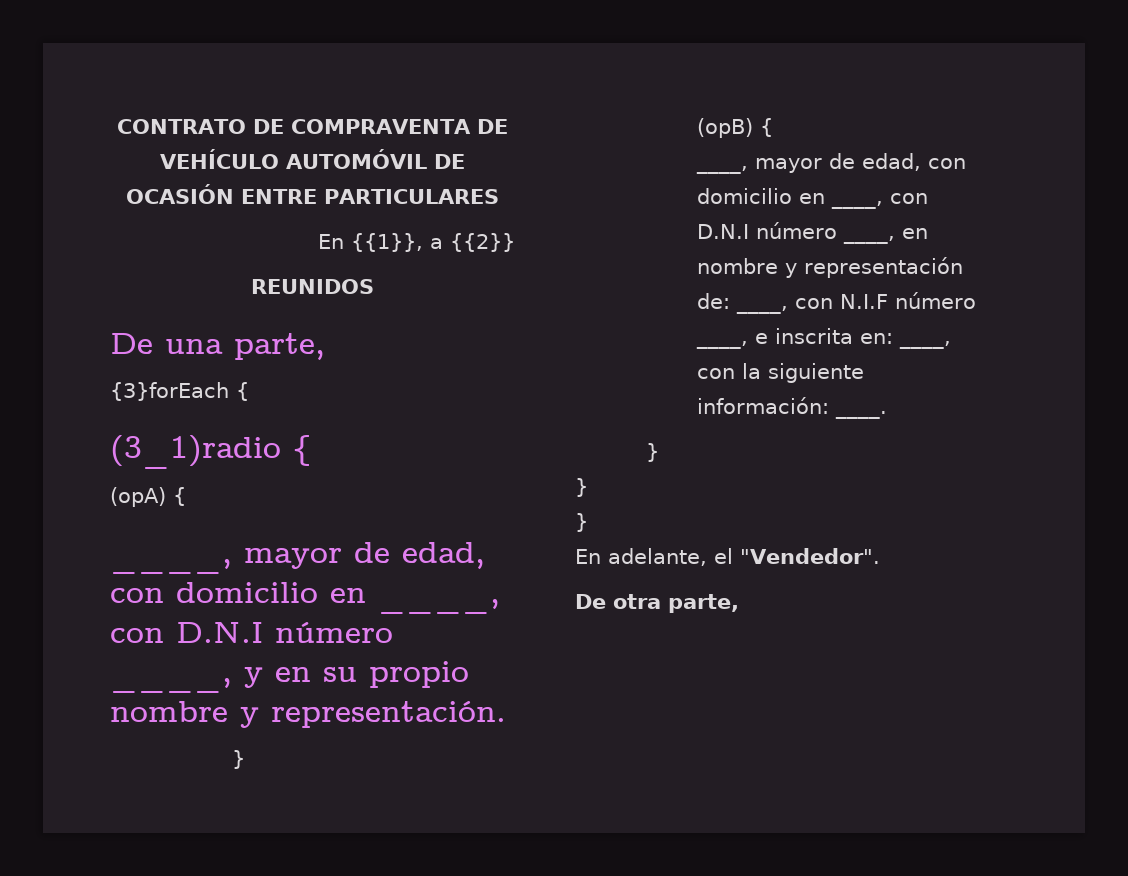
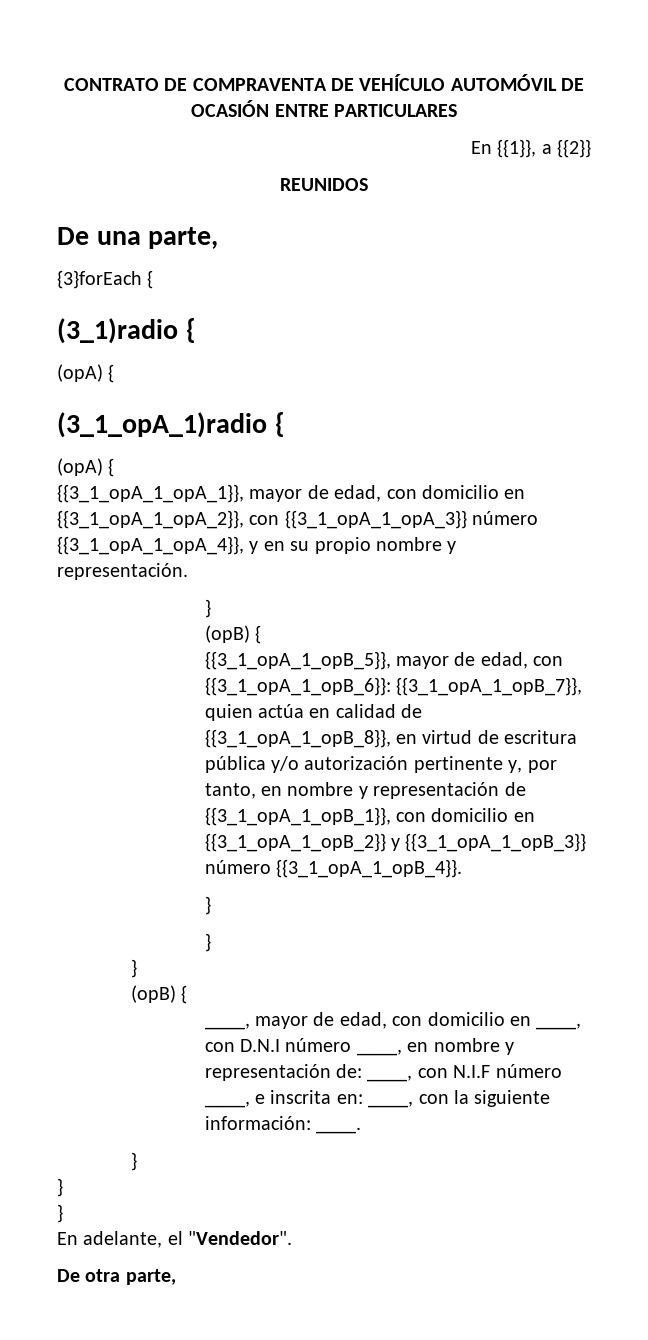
- ____, mayor de edad, con domicilio en ____, con D.N.I número ____, y en su propio nombre y representación.
+ (3_1_opA_1)radio {
+ (opA) {
+ {{3_1_opA_1_opA_1}}, mayor de edad, con domicilio en {{3_1_opA_1_opA_2}}, con {{3_1_opA_1_opA_3}} número {{3_1_opA_1_opA_4}}, y en su propio nombre y representación.
+ {{3_1_opA_1_opB_5}}, mayor de edad, con {{3_1_opA_1_opB_6}}: {{3_1_opA_1_opB_7}}, quien actúa en calidad de {{3_1_opA_1_opB_8}}, en virtud de escritura pública y/o autorización pertinente y, por tanto, en nombre y representación de {{3_1_opA_1_opB_1}}, con domicilio en {{3_1_opA_1_opB_2}} y {{3_1_opA_1_opB_3}} número {{3_1_opA_1_opB_4}}.
+ }
+ }
+ }
+ (opB) {

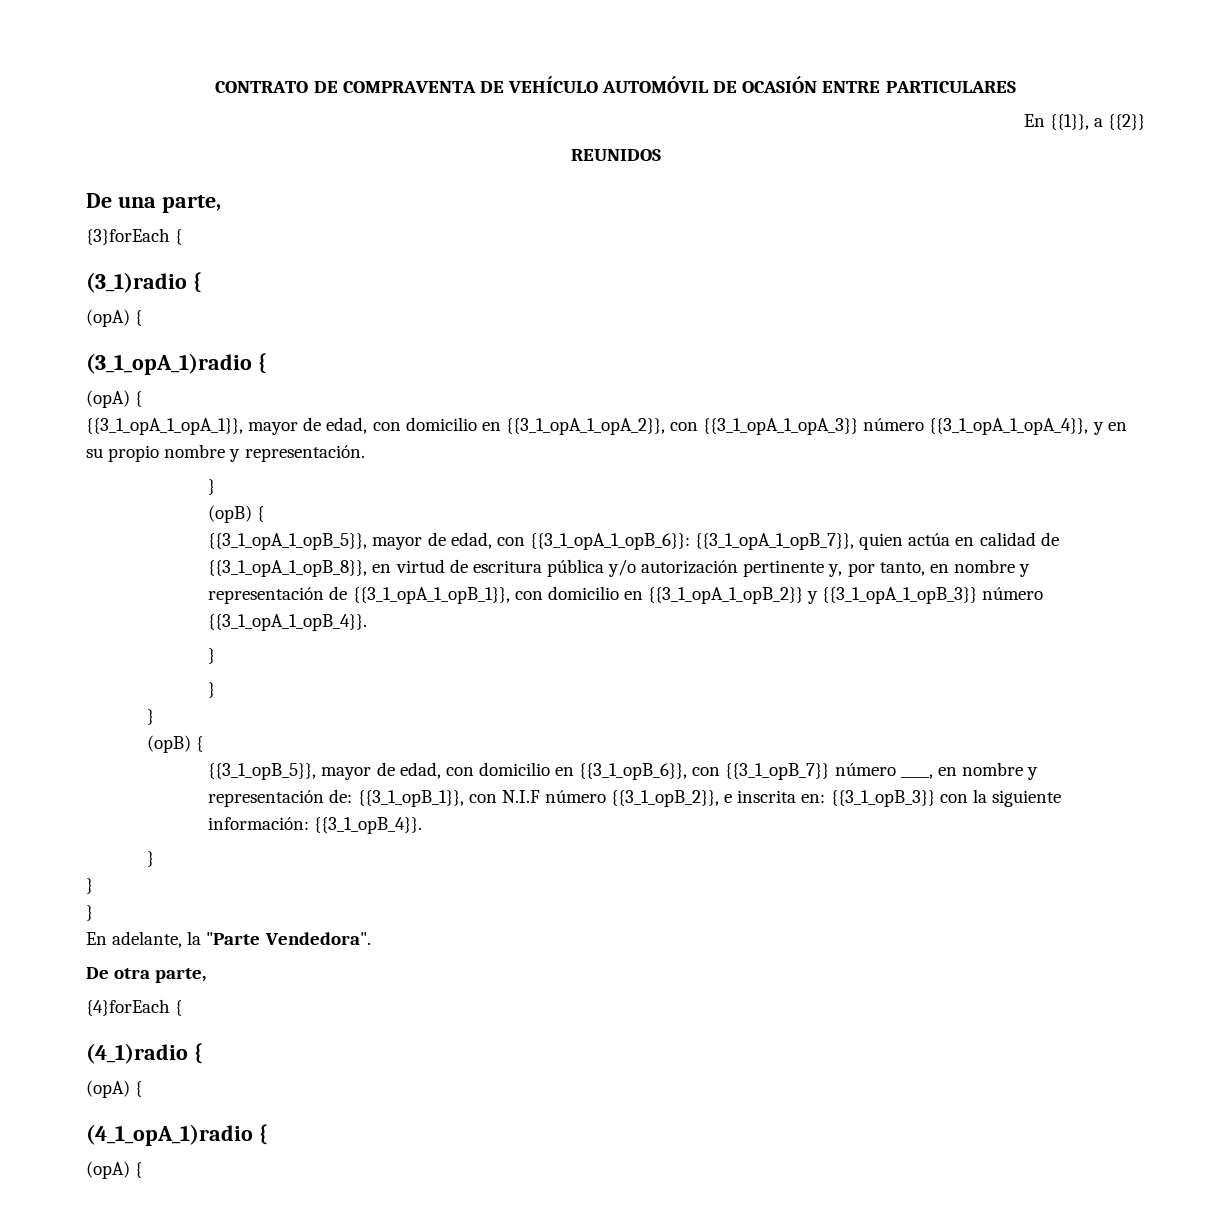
- ____, mayor de edad, con domicilio en ____, con D.N.I número ____, en nombre y representación de: ____, con N.I.F número ____, e inscrita en: ____, con la siguiente información: ____.
+ {{3_1_opB_5}}, mayor de edad, con domicilio en {{3_1_opB_6}}, con {{3_1_opB_7}} número ____, en nombre y representación de: {{3_1_opB_1}}, con N.I.F número {{3_1_opB_2}}, e inscrita en: {{3_1_opB_3}} con la siguiente información: {{3_1_opB_4}}.
- En adelante, el "Vendedor".
+ En adelante, la "Parte Vendedora".
+ {4}forEach {
+ (4_1)radio {
+ (opA) {
+ (4_1_opA_1)radio {
+ (opA) {

